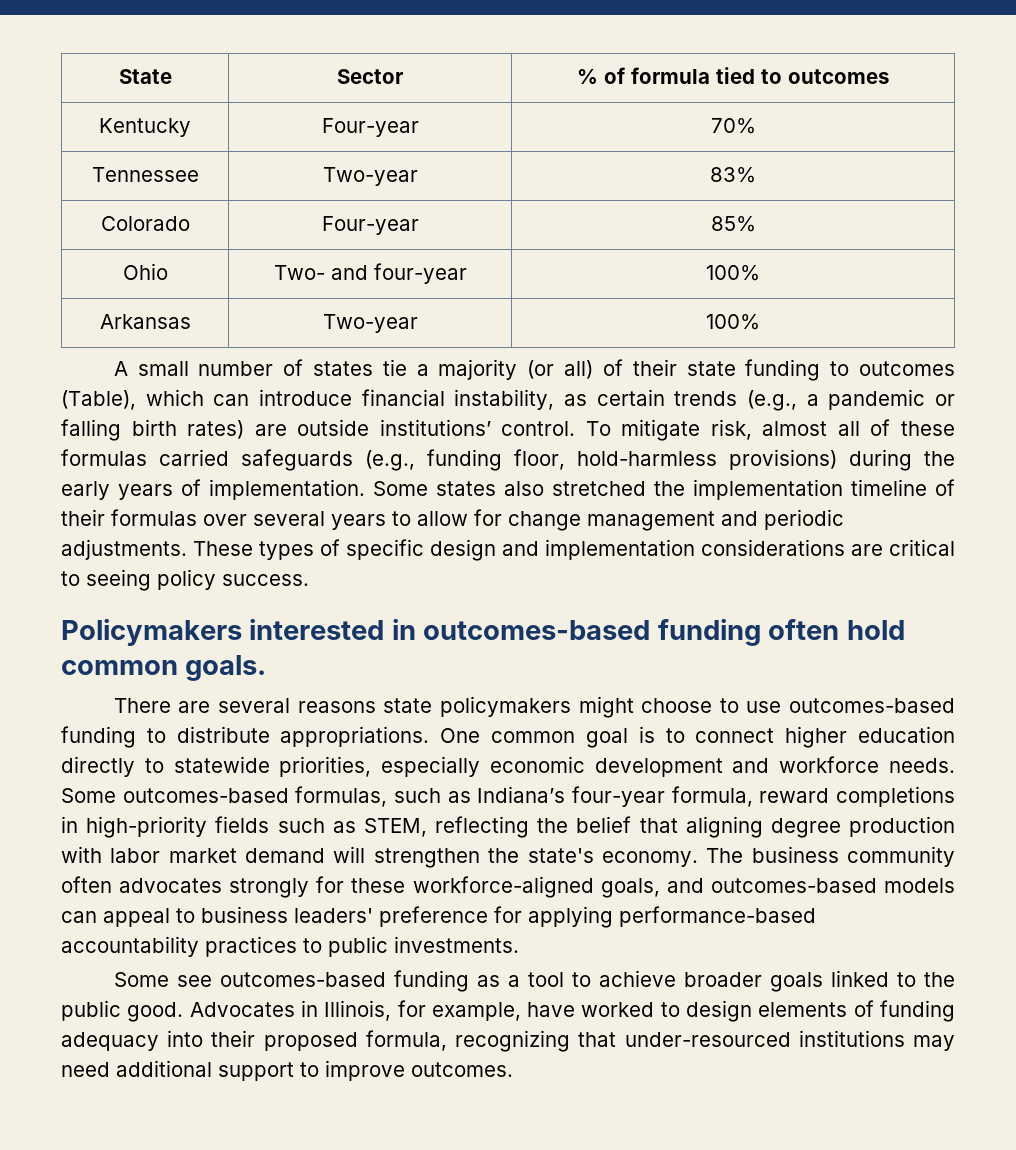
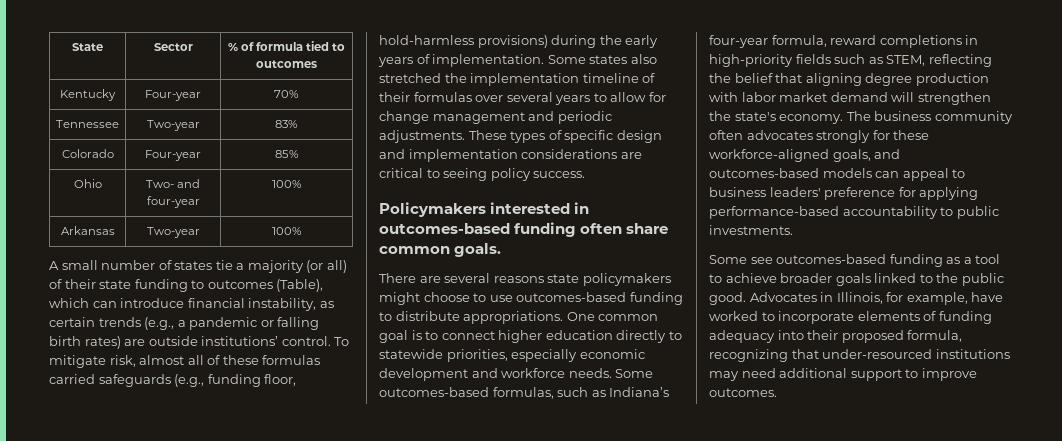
- Policymakers interested in outcomes-based funding often hold common goals.
+ Policymakers interested in outcomes-based funding often share common goals.
- The business community often advocates strongly for these workforce-aligned goals, and outcomes-based models can appeal to business leaders' preference for applying performance-based accountability practices to public investments.
+ The business community often advocates strongly for these workforce-aligned goals, and outcomes-based models can appeal to business leaders' preference for applying performance-based accountability to public investments.
- Advocates in Illinois, for example, have worked to design elements of funding adequacy into their proposed formula, recognizing that under-resourced institutions may need additional support to improve outcomes.
+ Advocates in Illinois, for example, have worked to incorporate elements of funding adequacy into their proposed formula, recognizing that under-resourced institutions may need additional support to improve outcomes.

